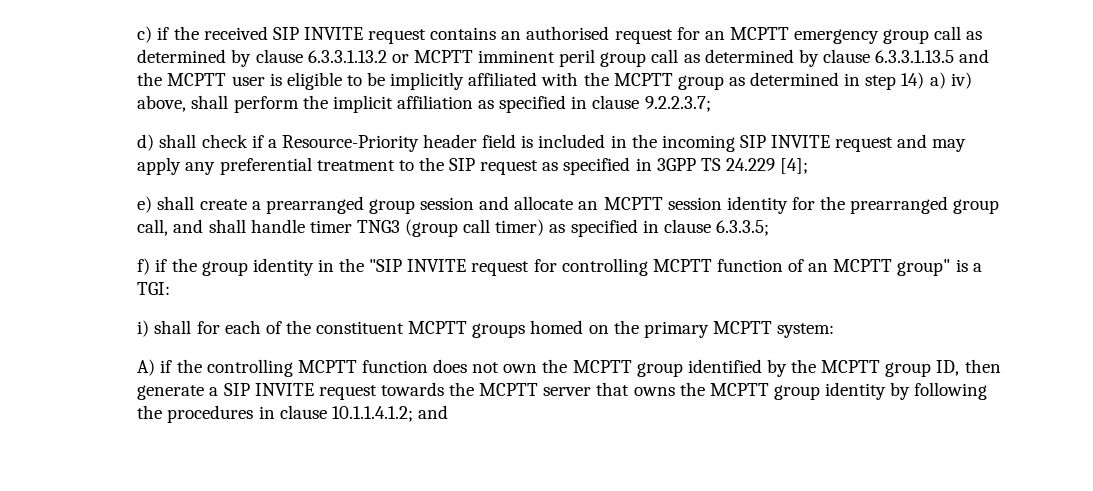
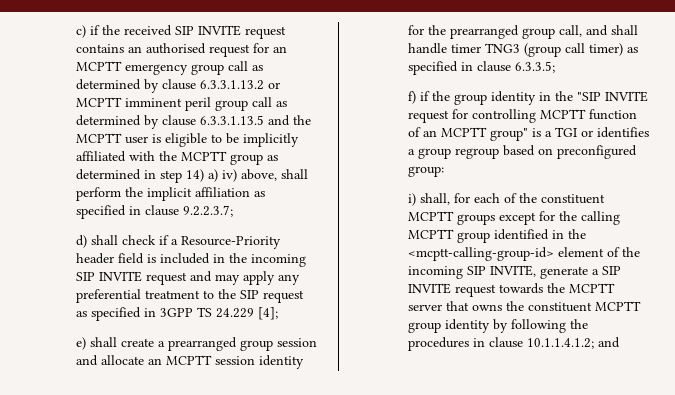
- f) if the group identity in the "SIP INVITE request for controlling MCPTT function of an MCPTT group" is a TGI:
+ f) if the group identity in the "SIP INVITE request for controlling MCPTT function of an MCPTT group" is a TGI or identifies a group regroup based on preconfigured group:
- i) shall for each of the constituent MCPTT groups homed on the primary MCPTT system:
- A) if the controlling MCPTT function does not own the MCPTT group identified by the MCPTT group ID, then generate a SIP INVITE request towards the MCPTT server that owns the MCPTT group identity by following the procedures in clause 10.1.1.4.1.2; and
+ i) shall, for each of the constituent MCPTT groups except for the calling MCPTT group identified in the <mcptt-calling-group-id> element of the incoming SIP INVITE, generate a SIP INVITE request towards the MCPTT server that owns the constituent MCPTT group identity by following the procedures in clause 10.1.1.4.1.2; and

